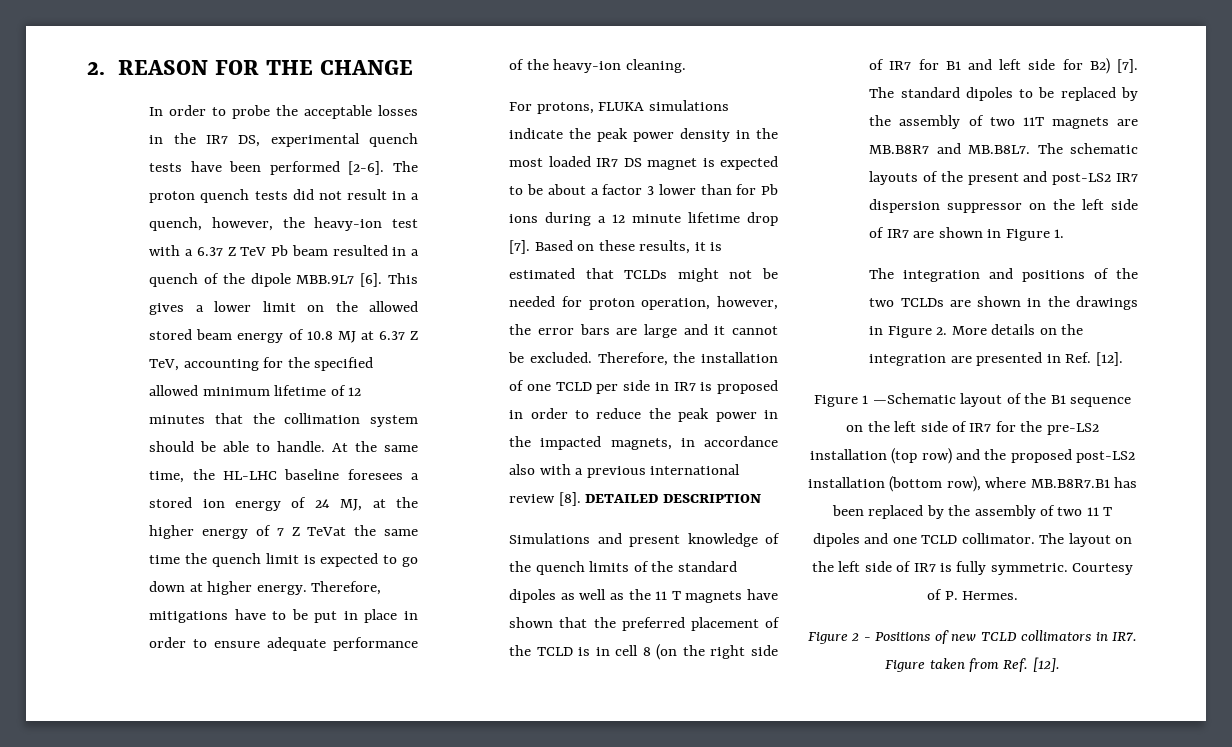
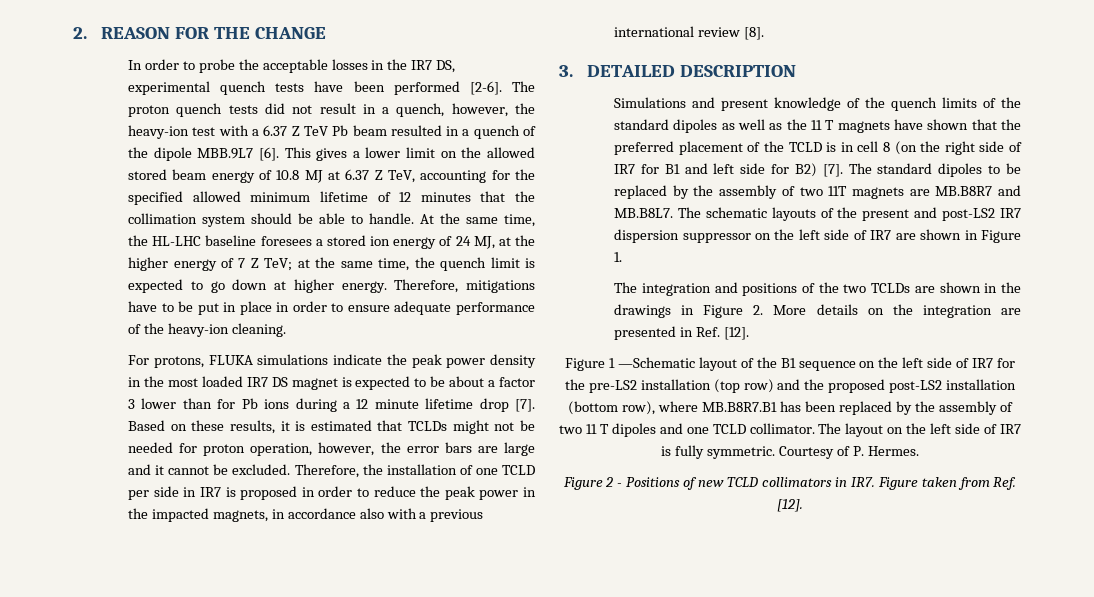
- At the same time, the HL-LHC baseline foresees a stored ion energy of 24 MJ, at the higher energy of 7 Z TeVat the same time the quench limit is expected to go down at higher energy.
+ At the same time, the HL-LHC baseline foresees a stored ion energy of 24 MJ, at the higher energy of 7 Z TeV; at the same time, the quench limit is expected to go down at higher energy.
- Therefore, the installation of one TCLD per side in IR7 is proposed in order to reduce the peak power in the impacted magnets, in accordance also with a previous international review [8]. DETAILED DESCRIPTION
+ Therefore, the installation of one TCLD per side in IR7 is proposed in order to reduce the peak power in the impacted magnets, in accordance also with a previous international review [8].
+ 3. DETAILED DESCRIPTION

